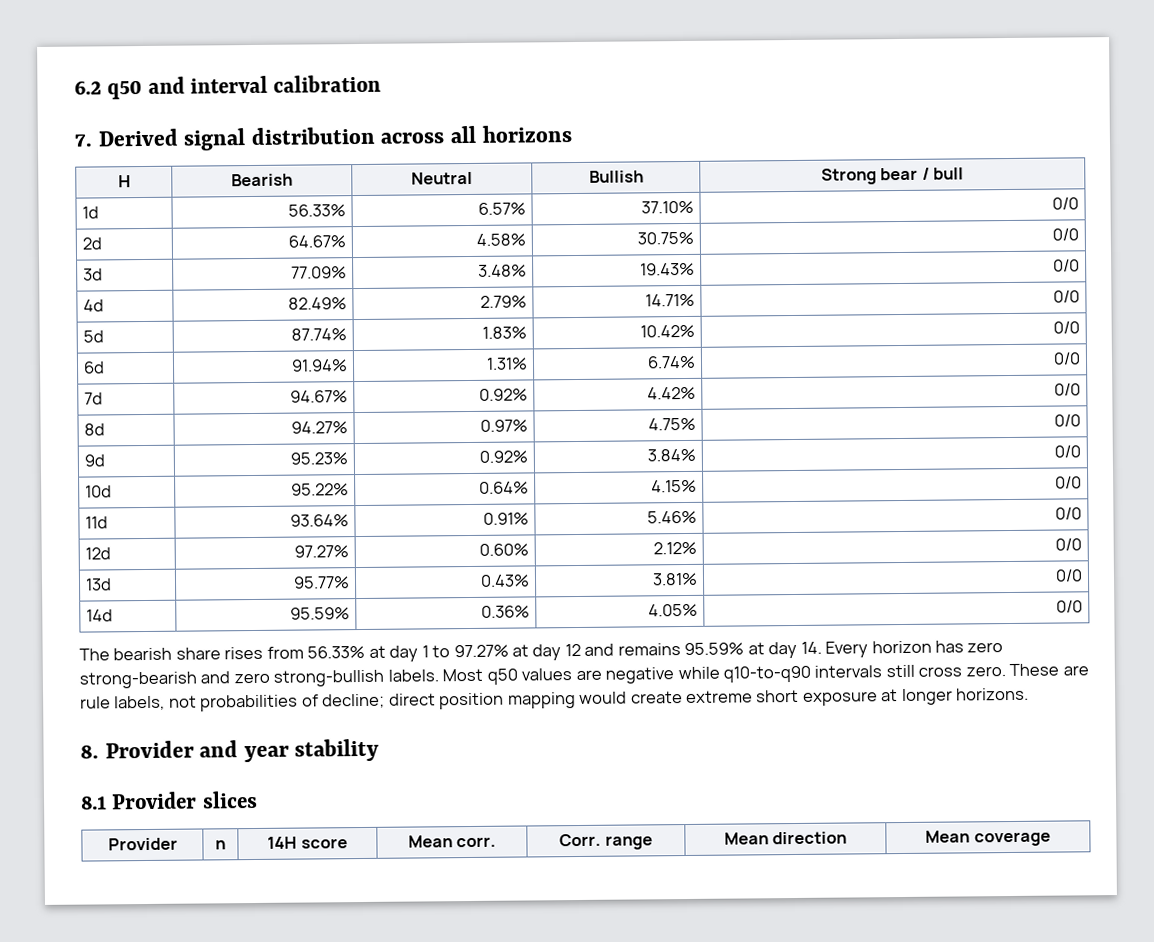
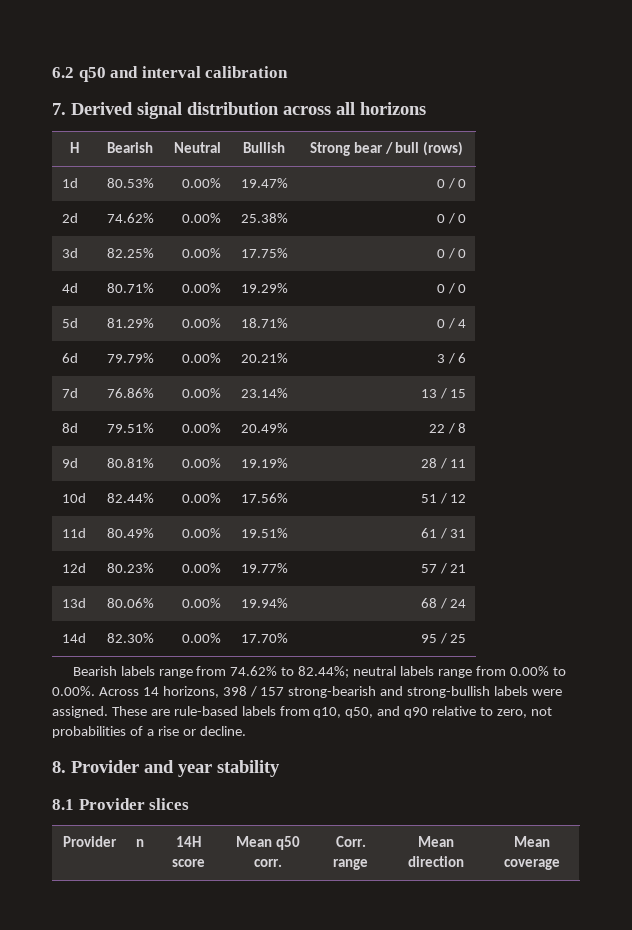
- H | Bearish | Neutral | Bullish | Strong bear / bull
+ H | Bearish | Neutral | Bullish | Strong bear / bull (rows)
- 1d | 56.33% | 6.57% | 37.10% | 0/0
- 2d | 64.67% | 4.58% | 30.75% | 0/0
- 3d | 77.09% | 3.48% | 19.43% | 0/0
- 4d | 82.49% | 2.79% | 14.71% | 0/0
- 5d | 87.74% | 1.83% | 10.42% | 0/0
- 6d | 91.94% | 1.31% | 6.74% | 0/0
- 7d | 94.67% | 0.92% | 4.42% | 0/0
- 8d | 94.27% | 0.97% | 4.75% | 0/0
- 9d | 95.23% | 0.92% | 3.84% | 0/0
- 10d | 95.22% | 0.64% | 4.15% | 0/0
- 11d | 93.64% | 0.91% | 5.46% | 0/0
- 12d | 97.27% | 0.60% | 2.12% | 0/0
- 13d | 95.77% | 0.43% | 3.81% | 0/0
- 14d | 95.59% | 0.36% | 4.05% | 0/0
- The bearish share rises from 56.33% at day 1 to 97.27% at day 12 and remains 95.59% at day 14. Every horizon has zero strong-bearish and zero strong-bullish labels. Most q50 values are negative while q10-to-q90 intervals still cross zero. These are rule labels, not probabilities of decline; direct position mapping would create extreme short exposure at longer horizons.
+ 1d | 80.53% | 0.00% | 19.47% | 0 / 0
+ 2d | 74.62% | 0.00% | 25.38% | 0 / 0
+ 3d | 82.25% | 0.00% | 17.75% | 0 / 0
+ 4d | 80.71% | 0.00% | 19.29% | 0 / 0
+ 5d | 81.29% | 0.00% | 18.71% | 0 / 4
+ 6d | 79.79% | 0.00% | 20.21% | 3 / 6
+ 7d | 76.86% | 0.00% | 23.14% | 13 / 15
+ 8d | 79.51% | 0.00% | 20.49% | 22 / 8
+ 9d | 80.81% | 0.00% | 19.19% | 28 / 11
+ 10d | 82.44% | 0.00% | 17.56% | 51 / 12
+ 11d | 80.49% | 0.00% | 19.51% | 61 / 31
+ 12d | 80.23% | 0.00% | 19.77% | 57 / 21
+ 13d | 80.06% | 0.00% | 19.94% | 68 / 24
+ 14d | 82.30% | 0.00% | 17.70% | 95 / 25
+ Bearish labels range from 74.62% to 82.44%; neutral labels range from 0.00% to 0.00%. Across 14 horizons, 398 / 157 strong-bearish and strong-bullish labels were assigned. These are rule-based labels from q10, q50, and q90 relative to zero, not probabilities of a rise or decline.
- Provider | n | 14H score | Mean corr. | Corr. range | Mean direction | Mean coverage
+ Provider | n | 14H score | Mean q50 corr. | Corr. range | Mean direction | Mean coverage

